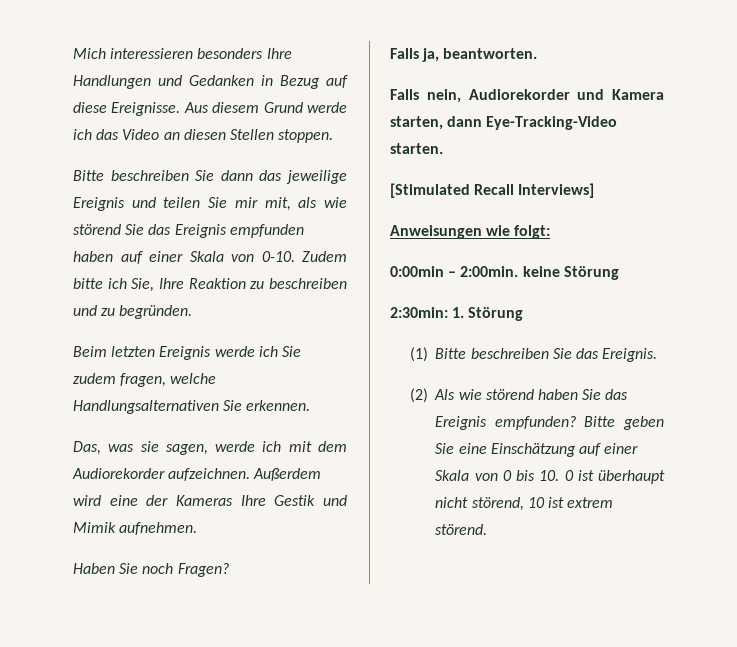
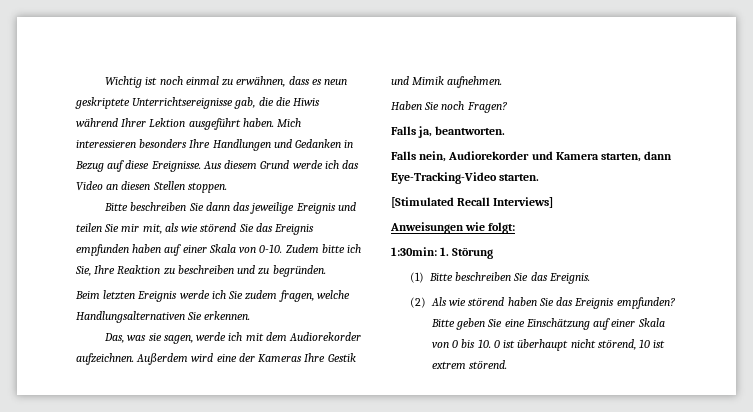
+ Wichtig ist noch einmal zu erwähnen, dass es neun geskriptete Unterrichtsereignisse gab, die die Hiwis während Ihrer Lektion ausgeführt haben.
- 0:00min – 2:00min. keine Störung
- 2:30min: 1. Störung
+ 1:30min: 1. Störung

